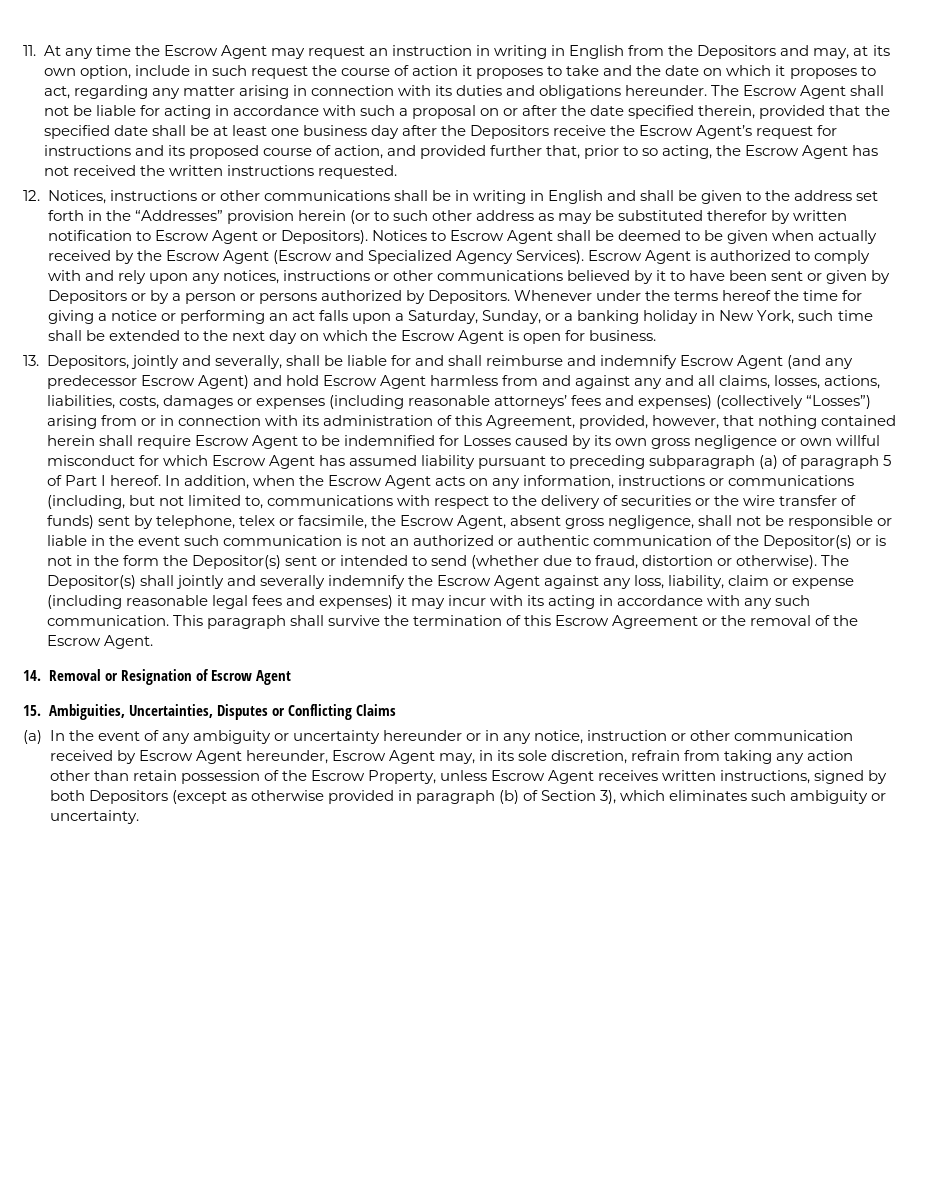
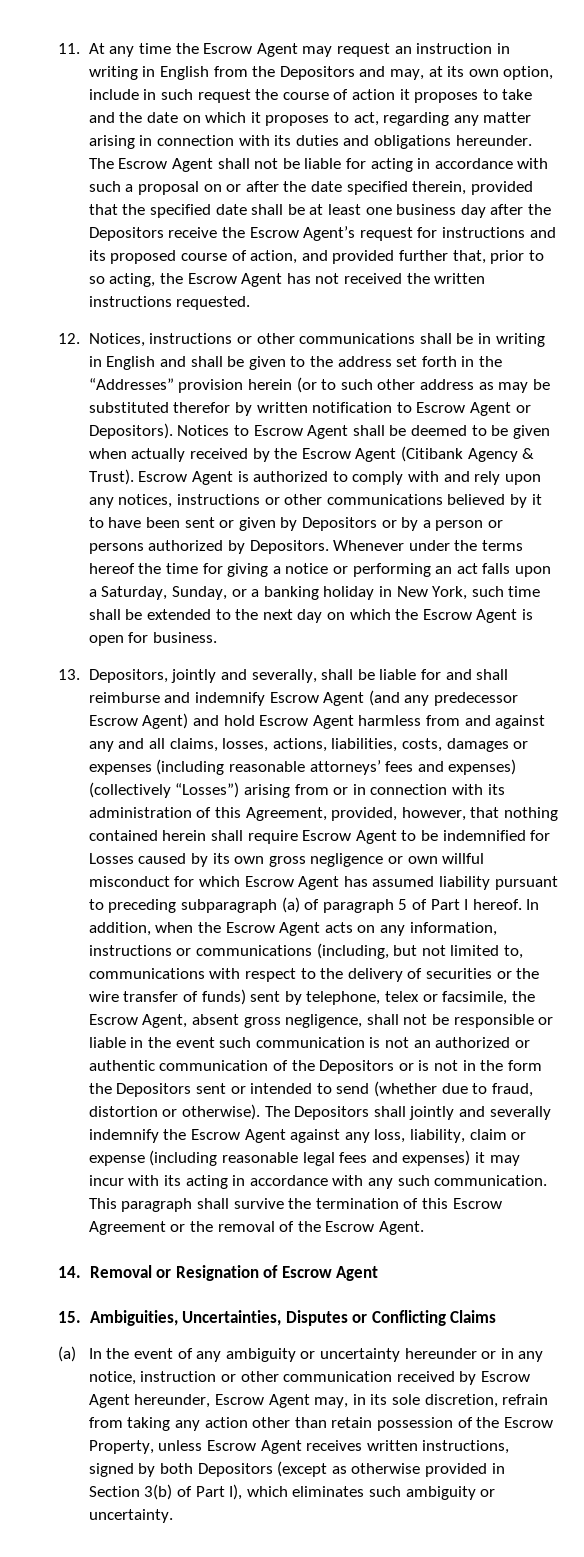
- Notices to Escrow Agent shall be deemed to be given when actually received by the Escrow Agent (Escrow and Specialized Agency Services).
+ Notices to Escrow Agent shall be deemed to be given when actually received by the Escrow Agent (Citibank Agency & Trust).
- In addition, when the Escrow Agent acts on any information, instructions or communications (including, but not limited to, communications with respect to the delivery of securities or the wire transfer of funds) sent by telephone, telex or facsimile, the Escrow Agent, absent gross negligence, shall not be responsible or liable in the event such communication is not an authorized or authentic communication of the Depositor(s) or is not in the form the Depositor(s) sent or intended to send (whether due to fraud, distortion or otherwise).
+ In addition, when the Escrow Agent acts on any information, instructions or communications (including, but not limited to, communications with respect to the delivery of securities or the wire transfer of funds) sent by telephone, telex or facsimile, the Escrow Agent, absent gross negligence, shall not be responsible or liable in the event such communication is not an authorized or authentic communication of the Depositors or is not in the form the Depositors sent or intended to send (whether due to fraud, distortion or otherwise).
- The Depositor(s) shall jointly and severally indemnify the Escrow Agent against any loss, liability, claim or expense (including reasonable legal fees and expenses) it may incur with its acting in accordance with any such communication.
+ The Depositors shall jointly and severally indemnify the Escrow Agent against any loss, liability, claim or expense (including reasonable legal fees and expenses) it may incur with its acting in accordance with any such communication.
- (a) In the event of any ambiguity or uncertainty hereunder or in any notice, instruction or other communication received by Escrow Agent hereunder, Escrow Agent may, in its sole discretion, refrain from taking any action other than retain possession of the Escrow Property, unless Escrow Agent receives written instructions, signed by both Depositors (except as otherwise provided in paragraph (b) of Section 3), which eliminates such ambiguity or uncertainty.
+ (a) In the event of any ambiguity or uncertainty hereunder or in any notice, instruction or other communication received by Escrow Agent hereunder, Escrow Agent may, in its sole discretion, refrain from taking any action other than retain possession of the Escrow Property, unless Escrow Agent receives written instructions, signed by both Depositors (except as otherwise provided in Section 3(b) of Part I), which eliminates such ambiguity or uncertainty.

